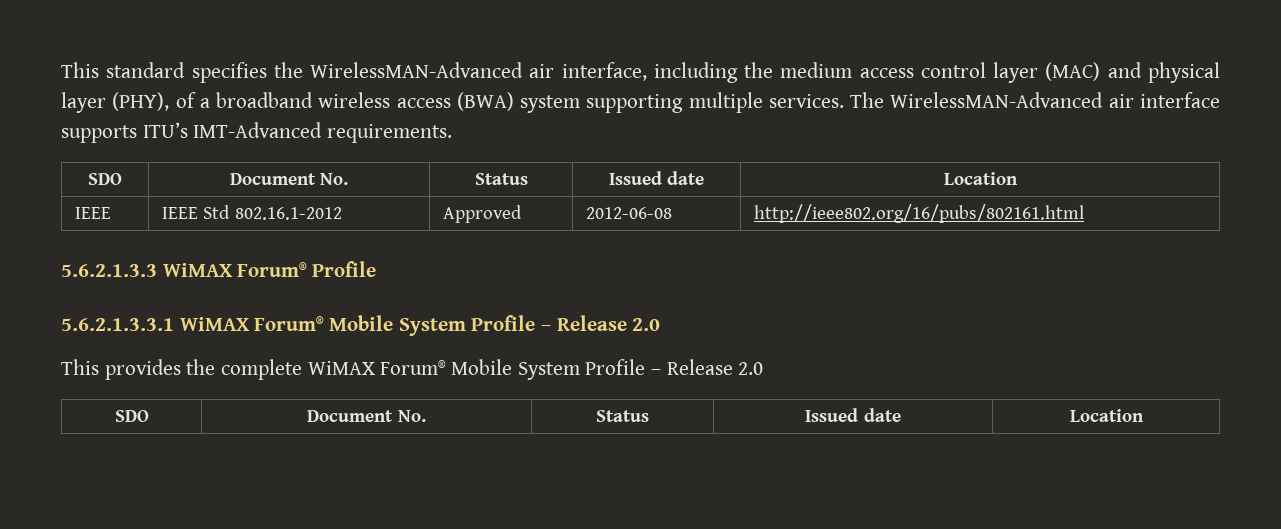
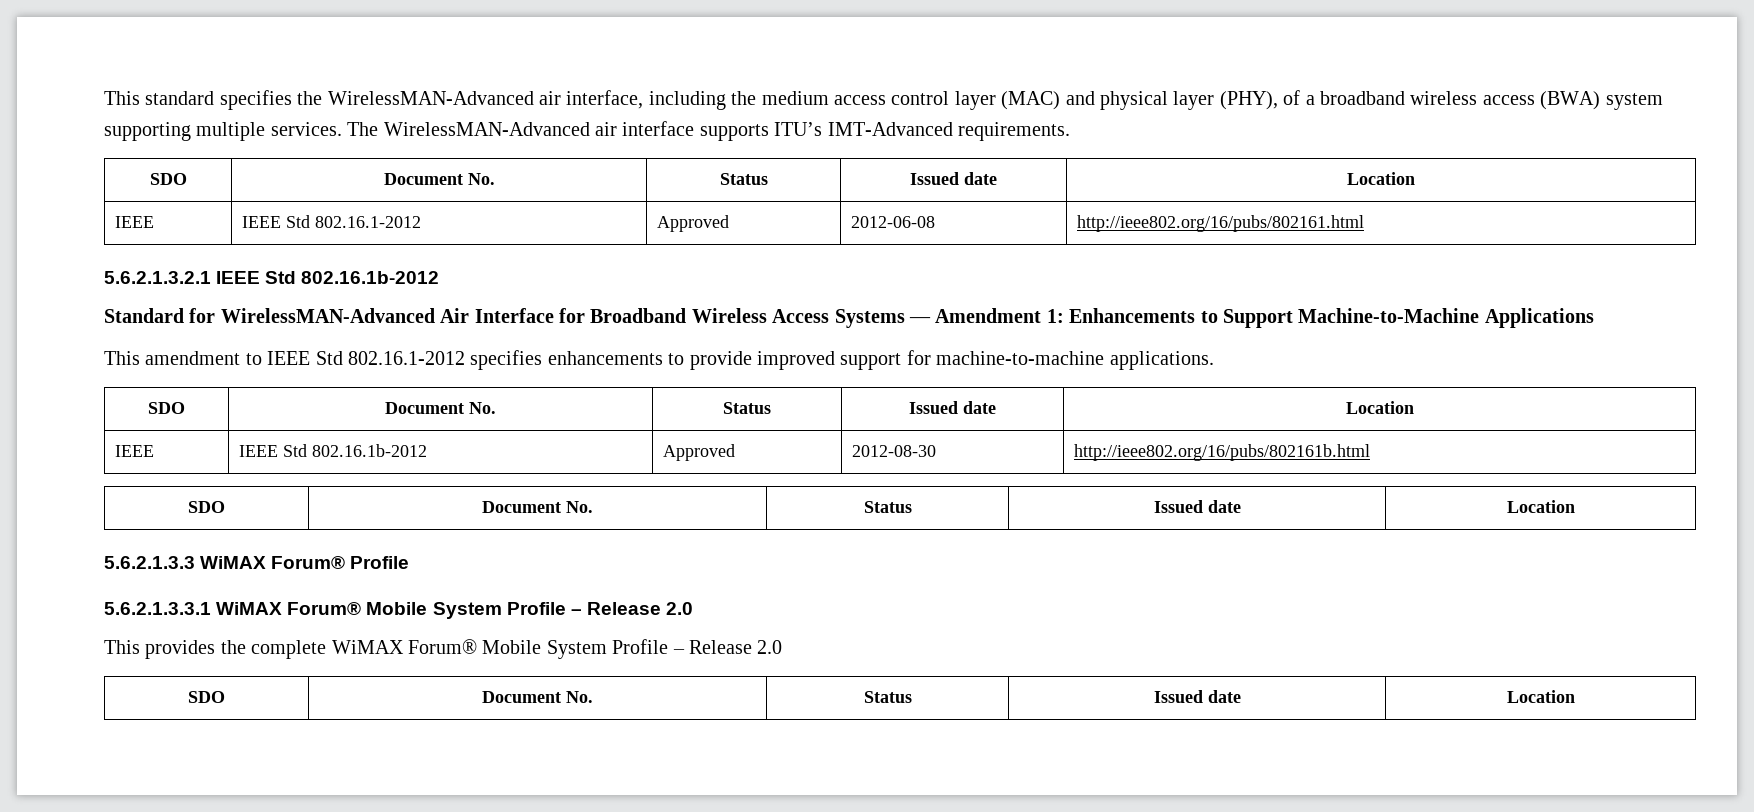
+ 5.6.2.1.3.2.1 IEEE Std 802.16.1b-2012
+ Standard for WirelessMAN-Advanced Air Interface for Broadband Wireless Access Systems — Amendment 1: Enhancements to Support Machine-to-Machine Applications
+ This amendment to IEEE Std 802.16.1-2012 specifies enhancements to provide improved support for machine-to-machine applications.
+ SDO | Document No. | Status | Issued date | Location
+ IEEE | IEEE Std 802.16.1b-2012 | Approved | 2012-08-30 | http://ieee802.org/16/pubs/802161b.html
+ SDO | Document No. | Status | Issued date | Location

